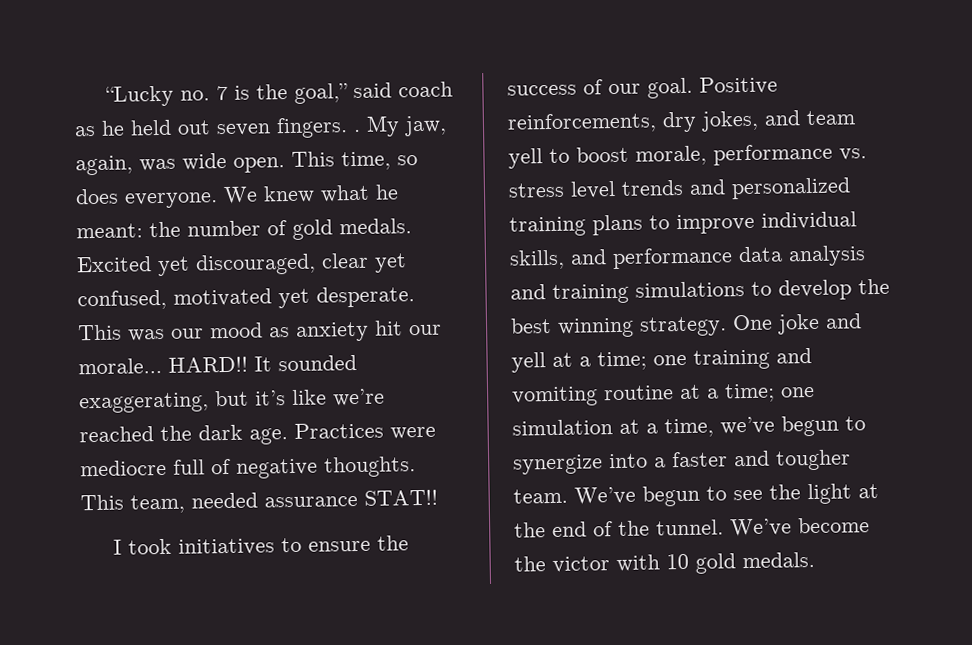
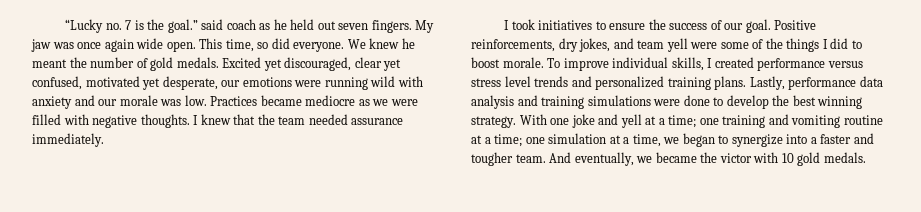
- “Lucky no. 7 is the goal,” said coach as he held out seven fingers. . My jaw, again, was wide open.
+ “Lucky no. 7 is the goal.” said coach as he held out seven fingers. My jaw was once again wide open.
- This time, so does everyone.
+ This time, so did everyone.
- We knew what he meant: the number of gold medals.
+ We knew he meant the number of gold medals.
- Excited yet discouraged, clear yet confused, motivated yet desperate. This was our mood as anxiety hit our morale… HARD!! It sounded exaggerating, but it’s like we’re reached the dark age. Practices were mediocre full of negative thoughts. This team, needed assurance STAT!!
+ Excited yet discouraged, clear yet confused, motivated yet desperate, our emotions were running wild with anxiety and our morale was low. Practices became mediocre as we were filled with negative thoughts. I knew that the team needed assurance immediately.
- Positive reinforcements, dry jokes, and team yell to boost morale, performance vs. stress level trends and personalized training plans to improve individual skills, and performance data analysis and training simulations to develop the best winning strategy.
+ Positive reinforcements, dry jokes, and team yell were some of the things I did to boost morale. To improve individual skills, I created performance versus stress level trends and personalized training plans. Lastly, performance data analysis and training simulations were done to develop the best winning strategy.
- One joke and yell at a time; one training and vomiting routine at a time; one simulation at a time, we’ve begun to synergize into a faster and tougher team.
+ With one joke and yell at a time; one training and vomiting routine at a time; one simulation at a time, we began to synergize into a faster and tougher team.
- We’ve begun to see the light at the end of the tunnel. We’ve become the victor with 10 gold medals.
+ And eventually, we became the victor with 10 gold medals.

